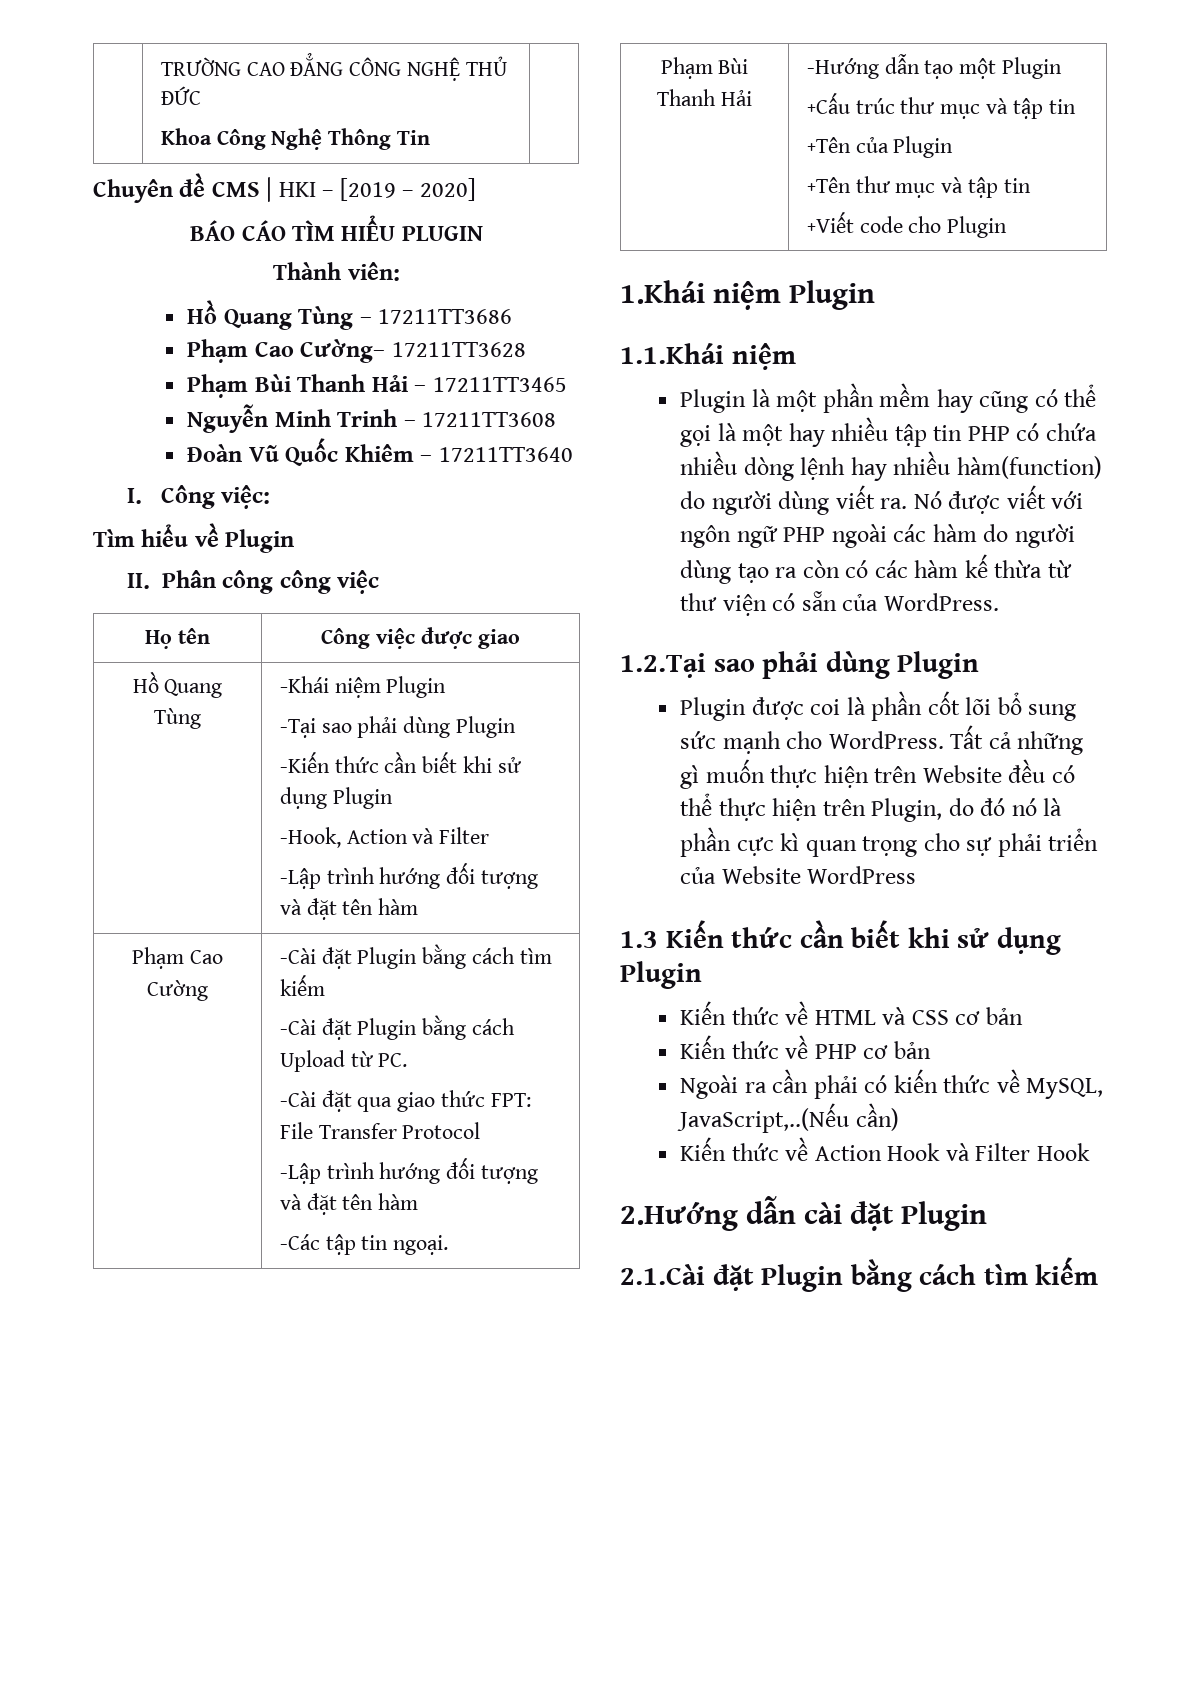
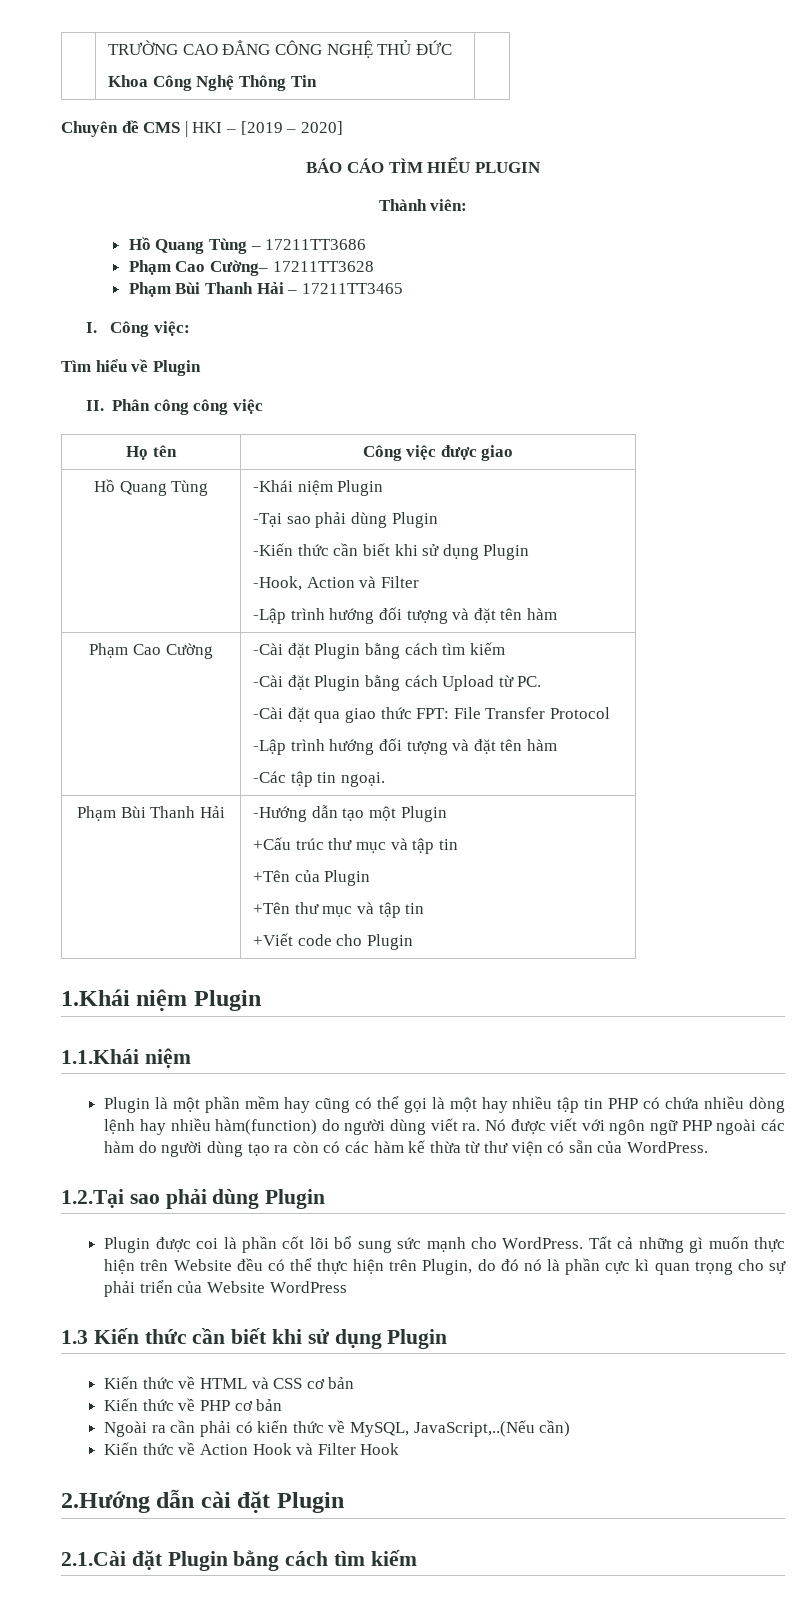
- Nguyễn Minh Trinh – 17211TT3608
- Đoàn Vũ Quốc Khiêm – 17211TT3640

